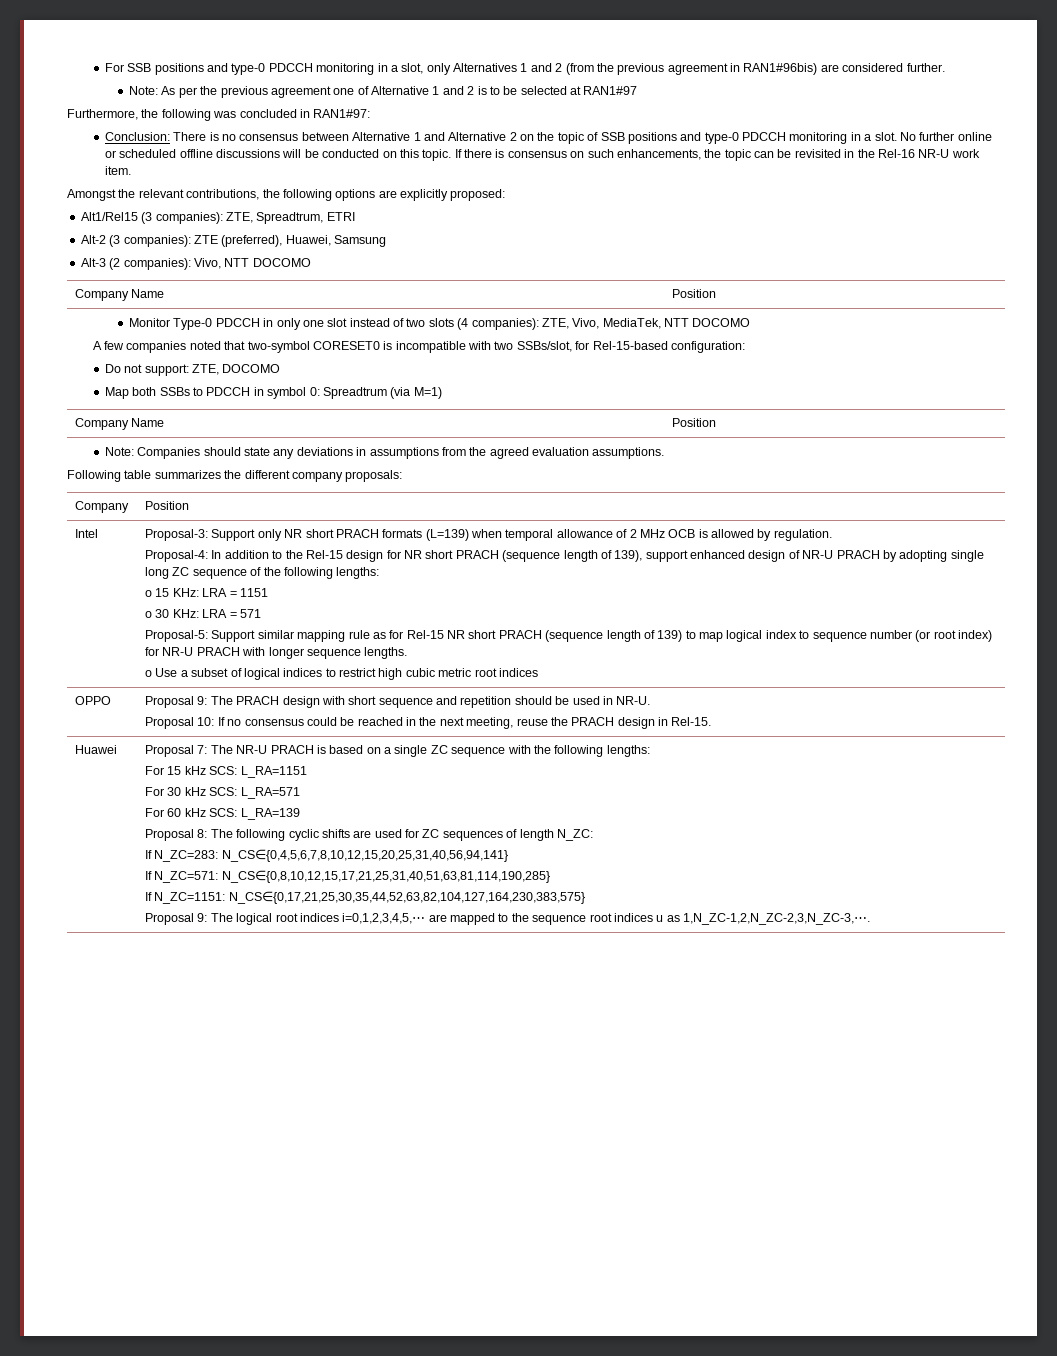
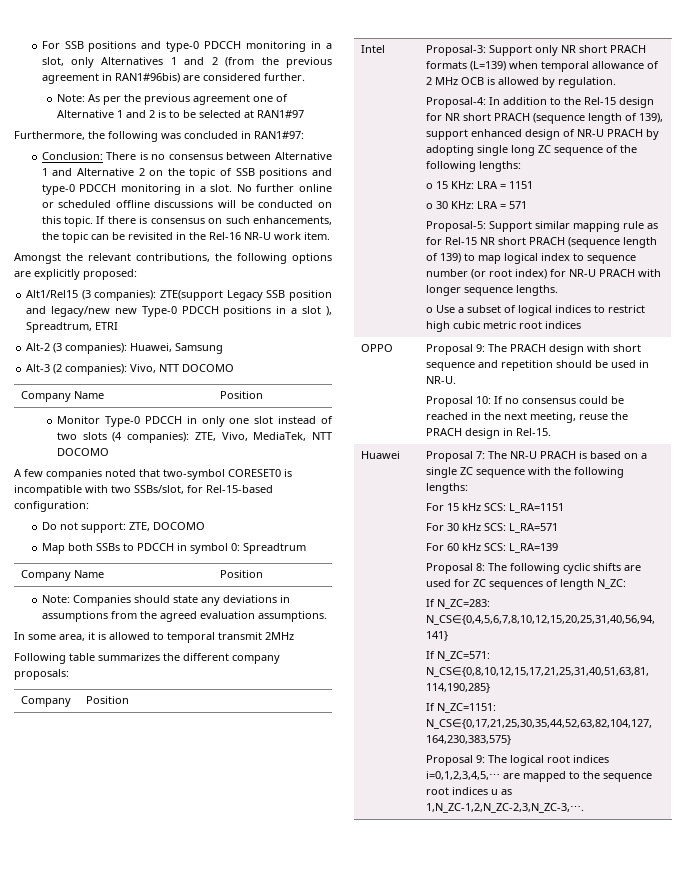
- Alt1/Rel15 (3 companies): ZTE, Spreadtrum, ETRI
+ Alt1/Rel15 (3 companies): ZTE(support Legacy SSB position and legacy/new new Type-0 PDCCH positions in a slot ), Spreadtrum, ETRI
- Alt-2 (3 companies): ZTE (preferred), Huawei, Samsung
+ Alt-2 (3 companies): Huawei, Samsung
- Map both SSBs to PDCCH in symbol 0: Spreadtrum (via M=1)
+ Map both SSBs to PDCCH in symbol 0: Spreadtrum
+ In some area, it is allowed to temporal transmit 2MHz

